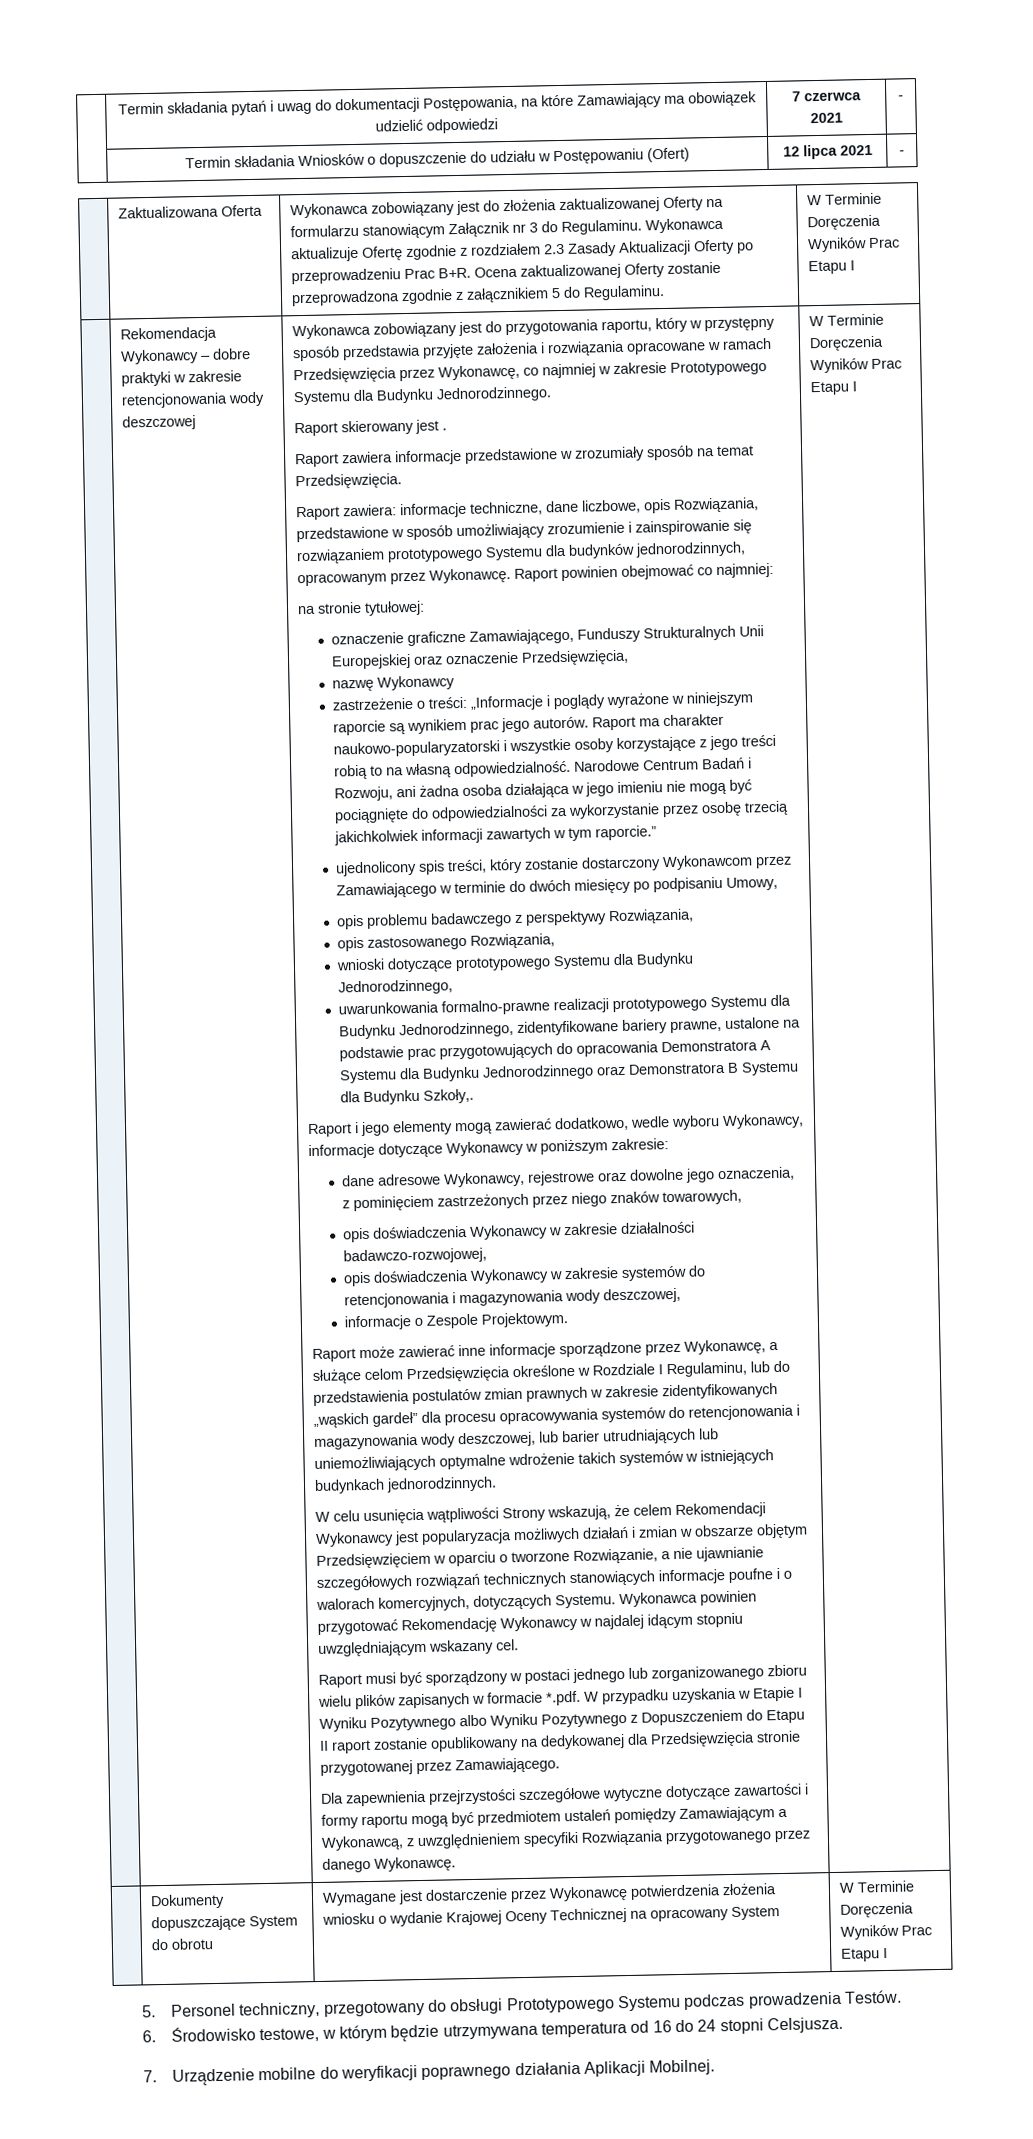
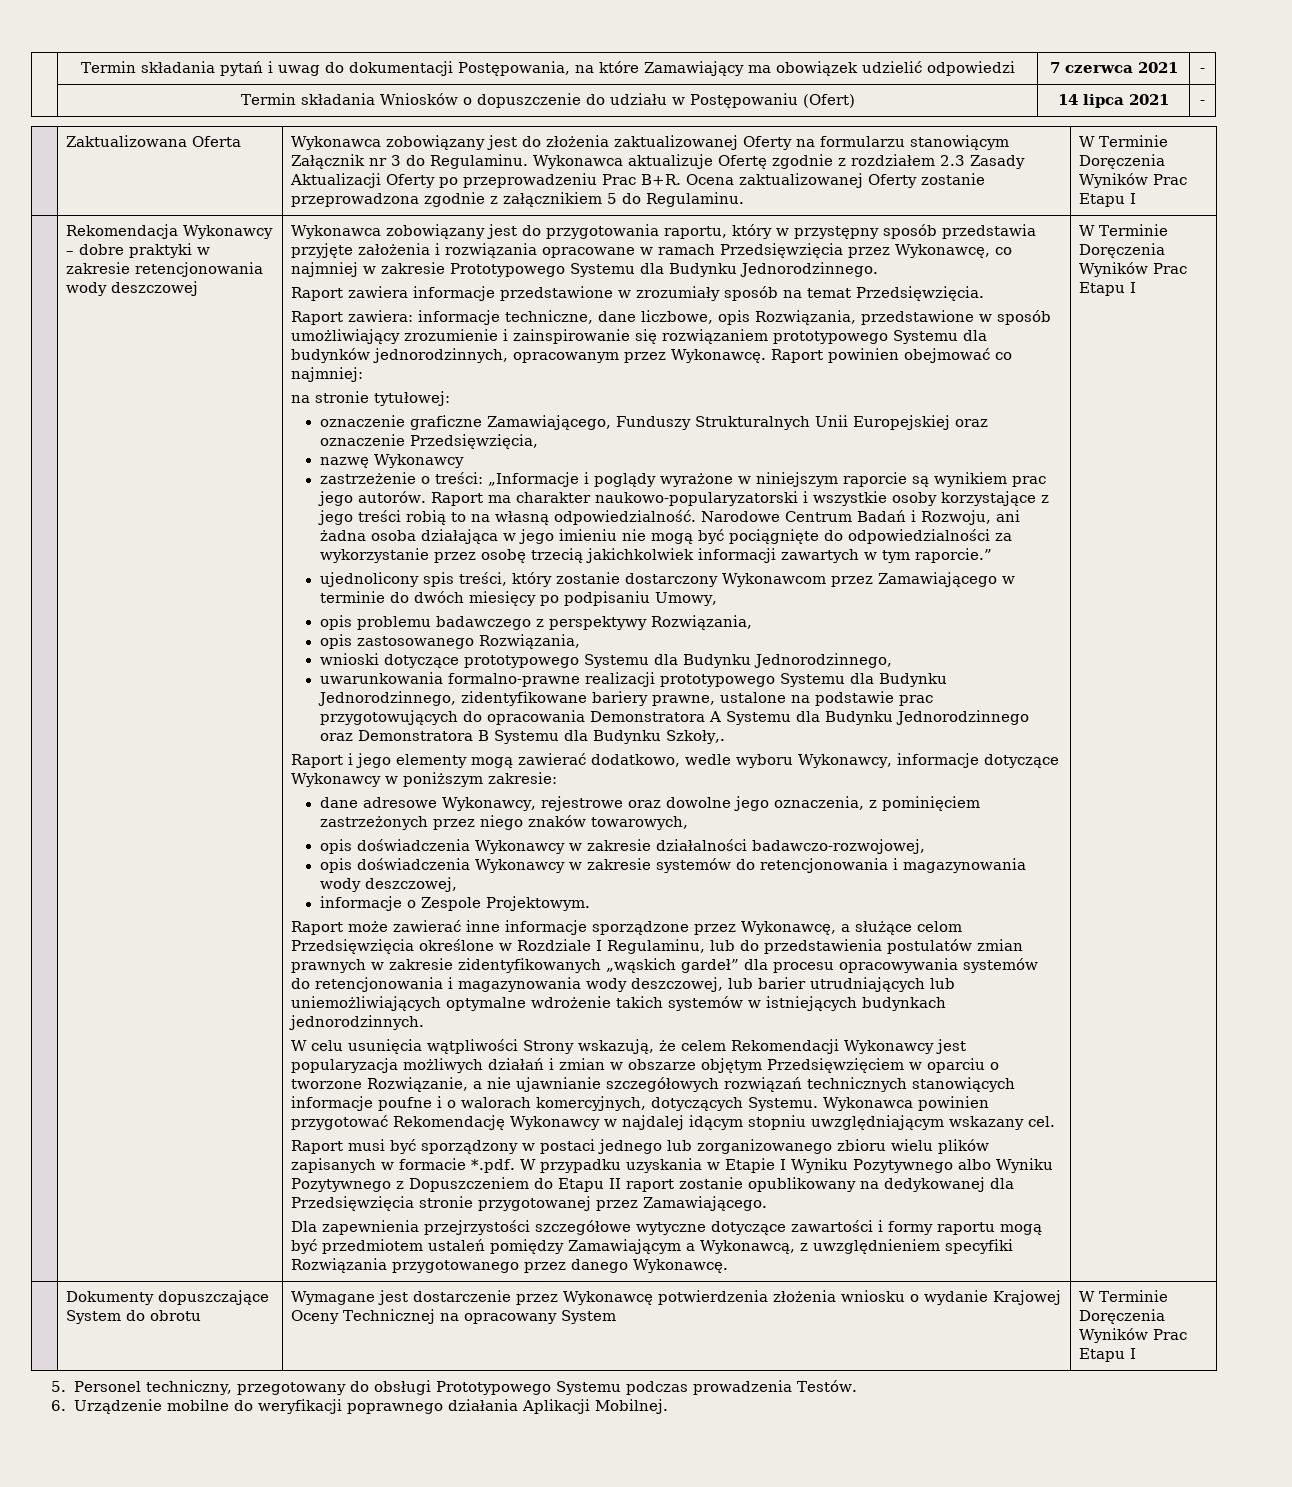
- | Termin składania Wniosków o dopuszczenie do udziału w Postępowaniu (Ofert) | 12 lipca 2021 | -
+ | Termin składania Wniosków o dopuszczenie do udziału w Postępowaniu (Ofert) | 14 lipca 2021 | -
- Raport skierowany jest .
- 6. Środowisko testowe, w którym będzie utrzymywana temperatura od 16 do 24 stopni Celsjusza.
- 7. Urządzenie mobilne do weryfikacji poprawnego działania Aplikacji Mobilnej.
+ 6. Urządzenie mobilne do weryfikacji poprawnego działania Aplikacji Mobilnej.

